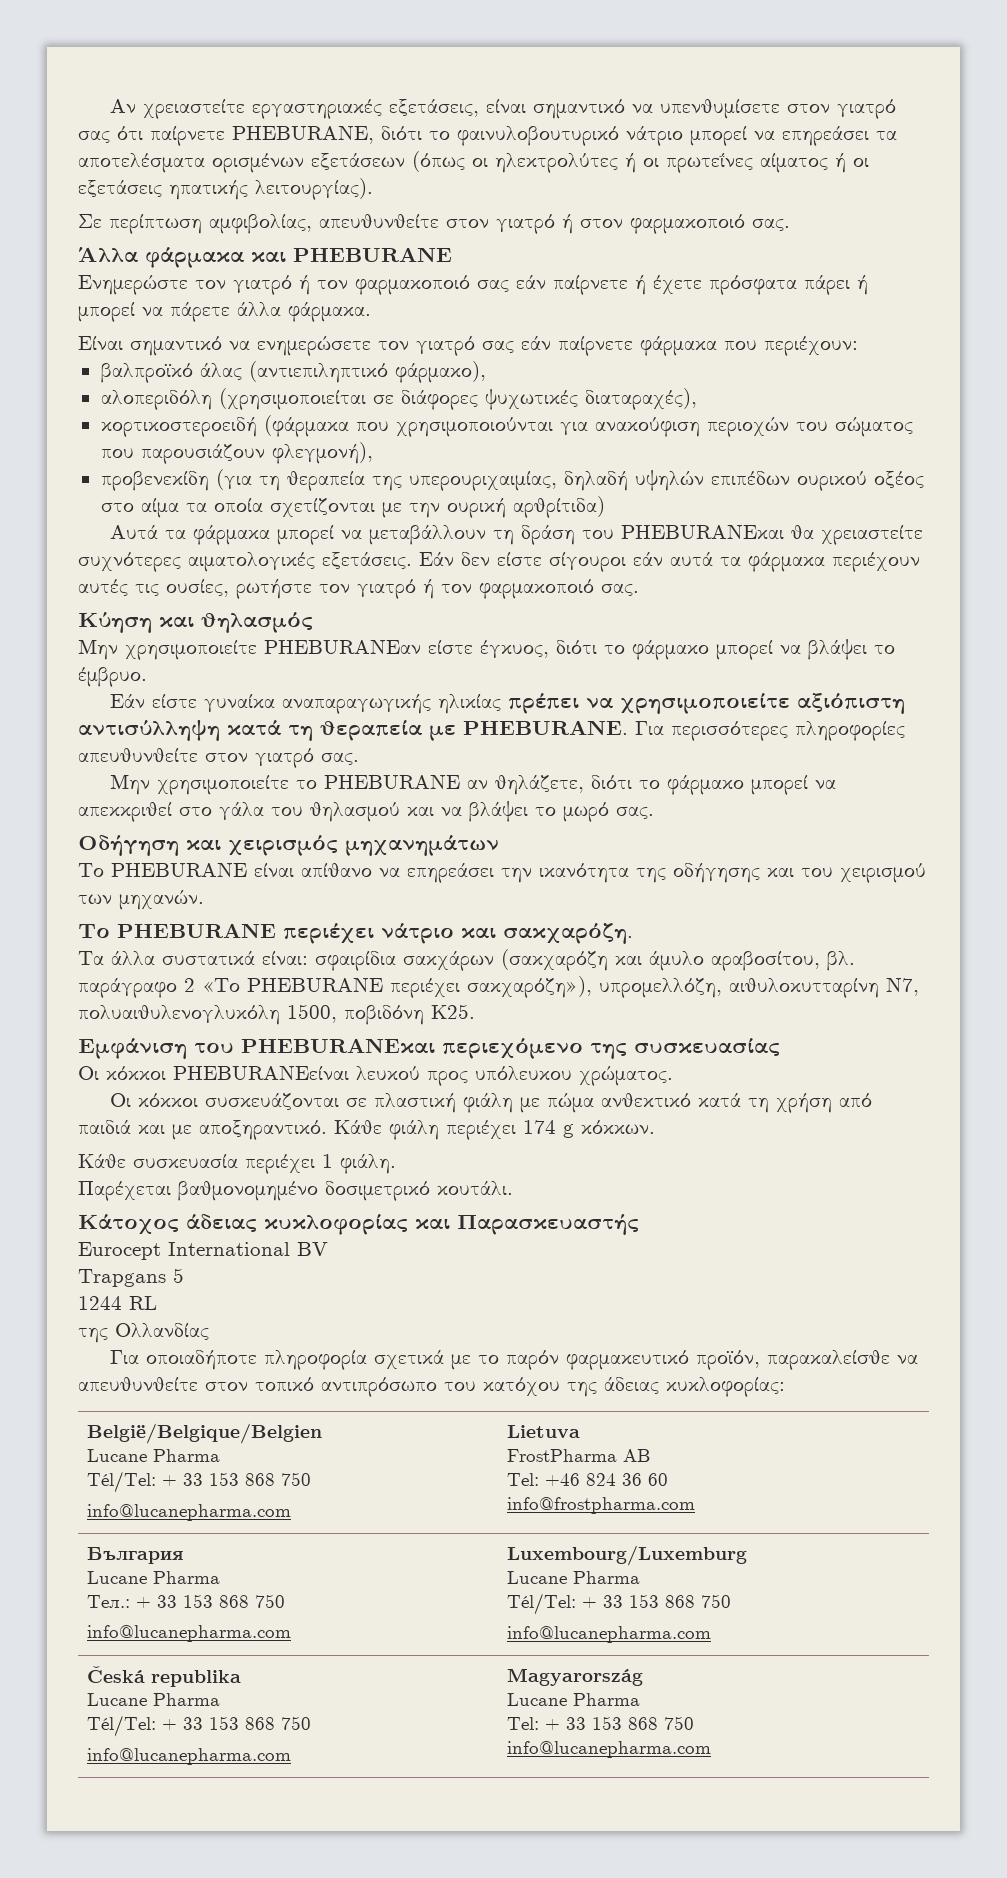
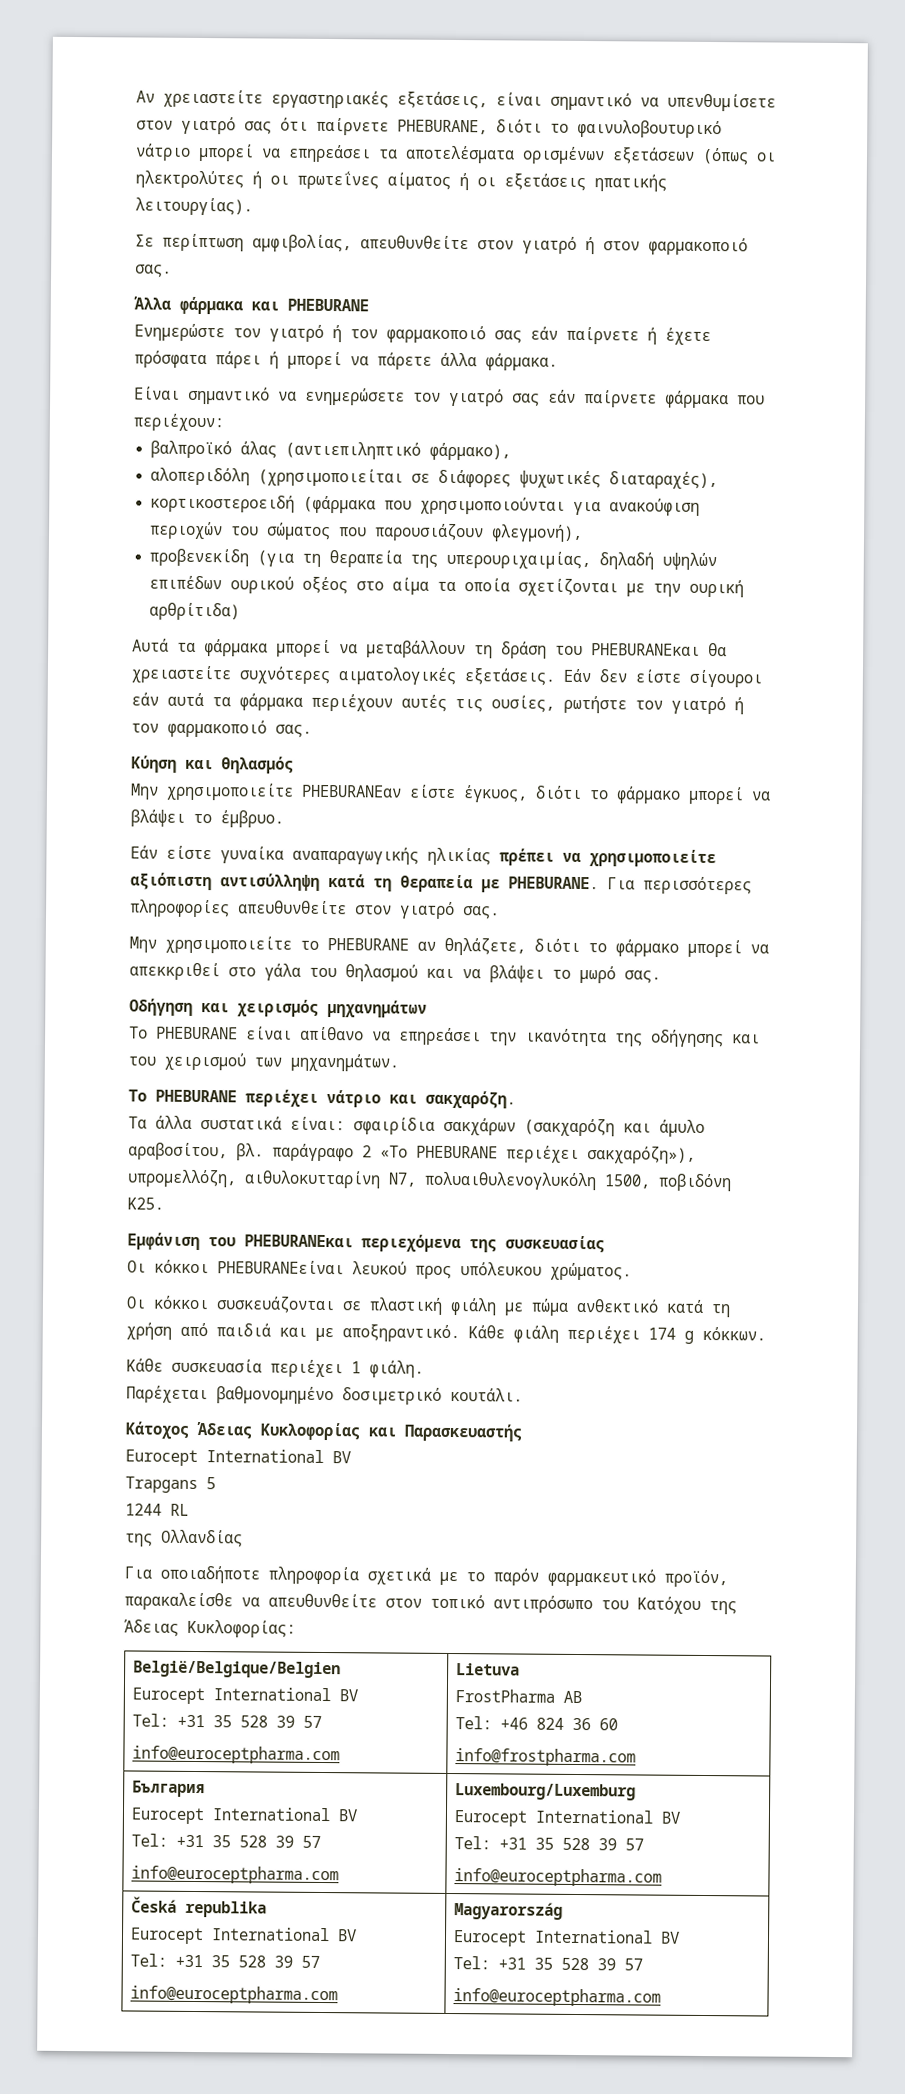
- Το PHEBURANE είναι απίθανο να επηρεάσει την ικανότητα της οδήγησης και του χειρισμού των μηχανών.
+ Το PHEBURANE είναι απίθανο να επηρεάσει την ικανότητα της οδήγησης και του χειρισμού των μηχανημάτων.
- Εμφάνιση του PHEBURANEκαι περιεχόμενο της συσκευασίας
+ Εμφάνιση του PHEBURANEκαι περιεχόμενα της συσκευασίας
- Κάτοχος άδειας κυκλοφορίας και Παρασκευαστής
+ Κάτοχος Άδειας Κυκλοφορίας και Παρασκευαστής
- Για οποιαδήποτε πληροφορία σχετικά με το παρόν φαρμακευτικό προϊόν, παρακαλείσθε να απευθυνθείτε στον τοπικό αντιπρόσωπο του κατόχου της άδειας κυκλοφορίας:
+ Για οποιαδήποτε πληροφορία σχετικά με το παρόν φαρμακευτικό προϊόν, παρακαλείσθε να απευθυνθείτε στον τοπικό αντιπρόσωπο του Κατόχου της Άδειας Κυκλοφορίας:
  België/Belgique/Belgien
- Lucane Pharma
- Tél/Tel: + 33 153 868 750
- info@lucanepharma.com | Lietuva
+ Eurocept International BV
+ Tel: +31 35 528 39 57
+ info@euroceptpharma.com | Lietuva
  България
- Lucane Pharma
- Teл.: + 33 153 868 750
- info@lucanepharma.com | Luxembourg/Luxemburg
- Lucane Pharma
- Tél/Tel: + 33 153 868 750
- info@lucanepharma.com
+ Eurocept International BV
+ Tel: +31 35 528 39 57
+ info@euroceptpharma.com | Luxembourg/Luxemburg
+ Eurocept International BV
+ Tel: +31 35 528 39 57
+ info@euroceptpharma.com
  Česká republika
- Lucane Pharma
- Tél/Tel: + 33 153 868 750
- info@lucanepharma.com | Magyarország
- Lucane Pharma
- Tel: + 33 153 868 750
- info@lucanepharma.com
+ Eurocept International BV
+ Tel: +31 35 528 39 57
+ info@euroceptpharma.com | Magyarország
+ Eurocept International BV
+ Tel: +31 35 528 39 57
+ info@euroceptpharma.com

